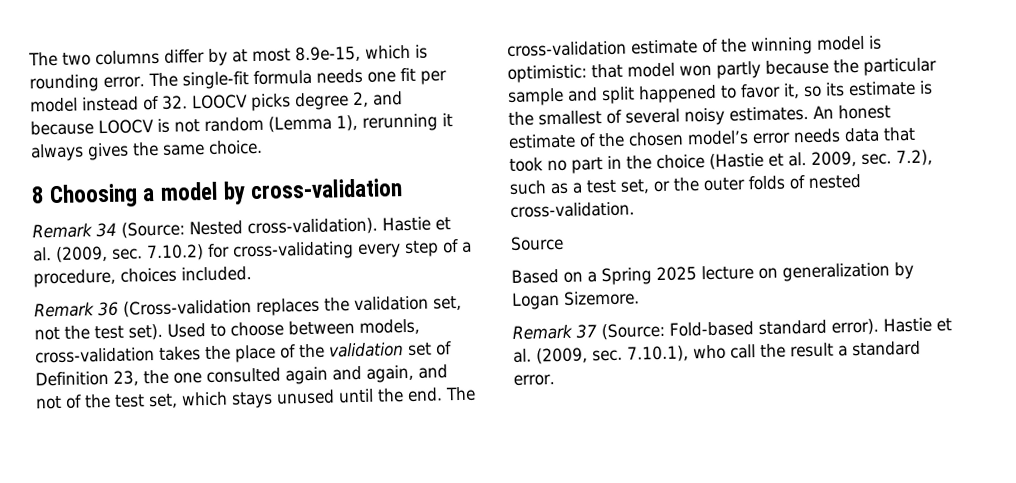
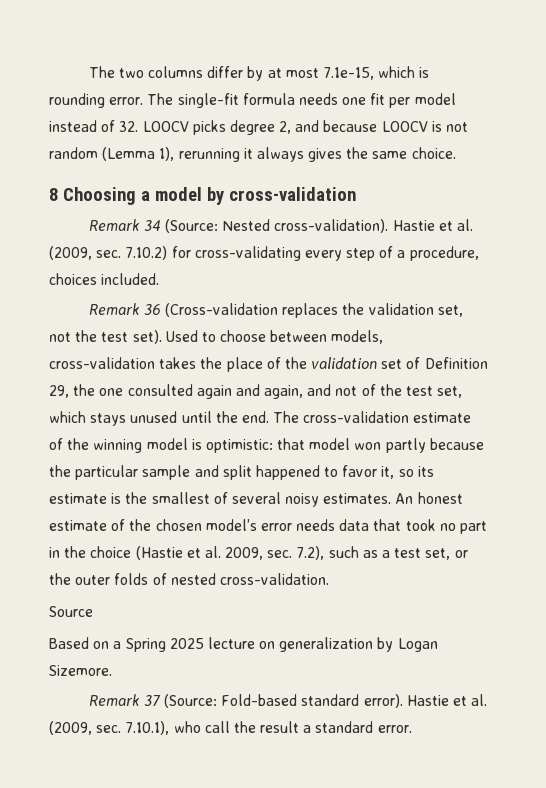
- The two columns differ by at most 8.9e-15, which is rounding error.
+ The two columns differ by at most 7.1e-15, which is rounding error.
- Used to choose between models, cross-validation takes the place of the validation set of Definition 23, the one consulted again and again, and not of the test set, which stays unused until the end.
+ Used to choose between models, cross-validation takes the place of the validation set of Definition 29, the one consulted again and again, and not of the test set, which stays unused until the end.

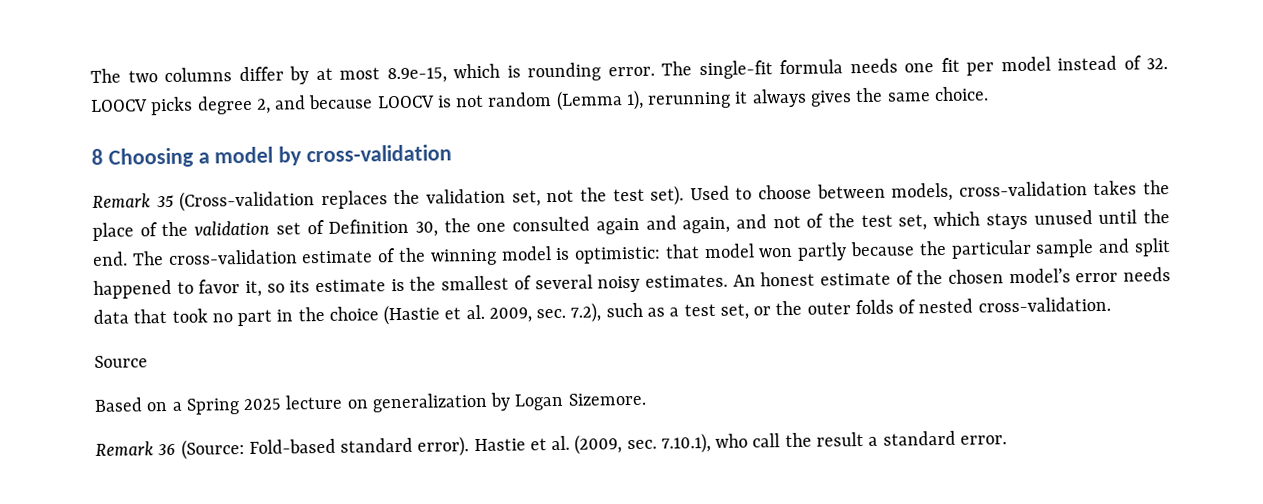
- The two columns differ by at most 7.1e-15, which is rounding error.
+ The two columns differ by at most 8.9e-15, which is rounding error.
- Remark 34 (Source: Nested cross-validation). Hastie et al. (2009, sec. 7.10.2) for cross-validating every step of a procedure, choices included.
- Remark 36 (Cross-validation replaces the validation set, not the test set).
+ Remark 35 (Cross-validation replaces the validation set, not the test set).
- Used to choose between models, cross-validation takes the place of the validation set of Definition 29, the one consulted again and again, and not of the test set, which stays unused until the end.
+ Used to choose between models, cross-validation takes the place of the validation set of Definition 30, the one consulted again and again, and not of the test set, which stays unused until the end.
- Remark 37 (Source: Fold-based standard error).
+ Remark 36 (Source: Fold-based standard error).

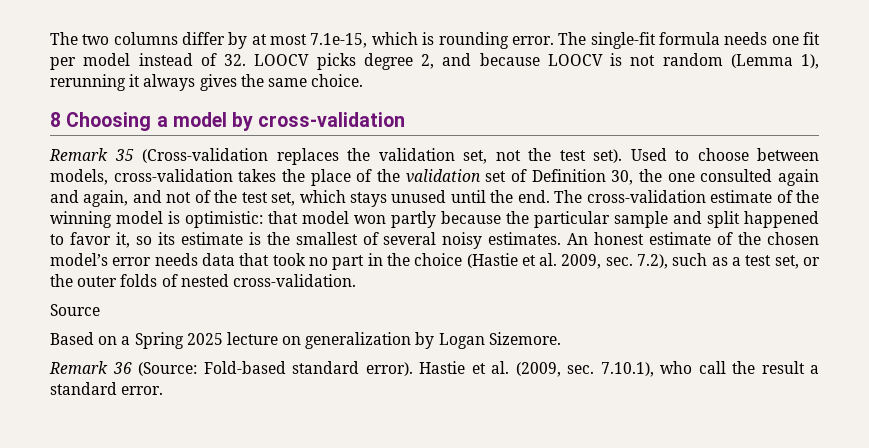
- The two columns differ by at most 8.9e-15, which is rounding error.
+ The two columns differ by at most 7.1e-15, which is rounding error.

